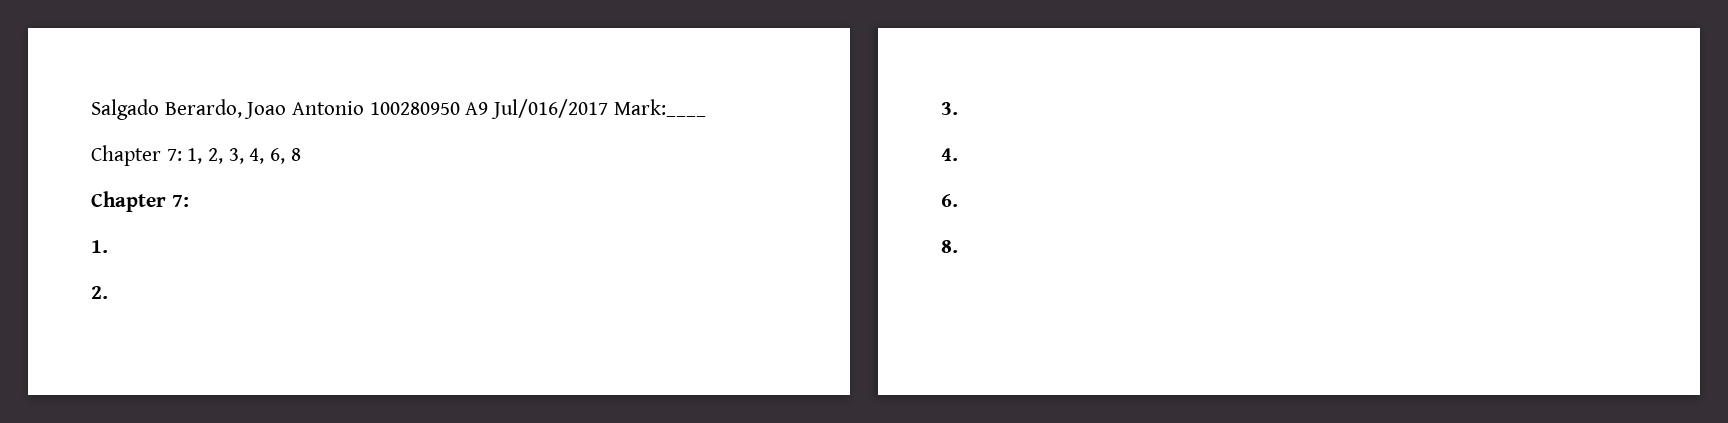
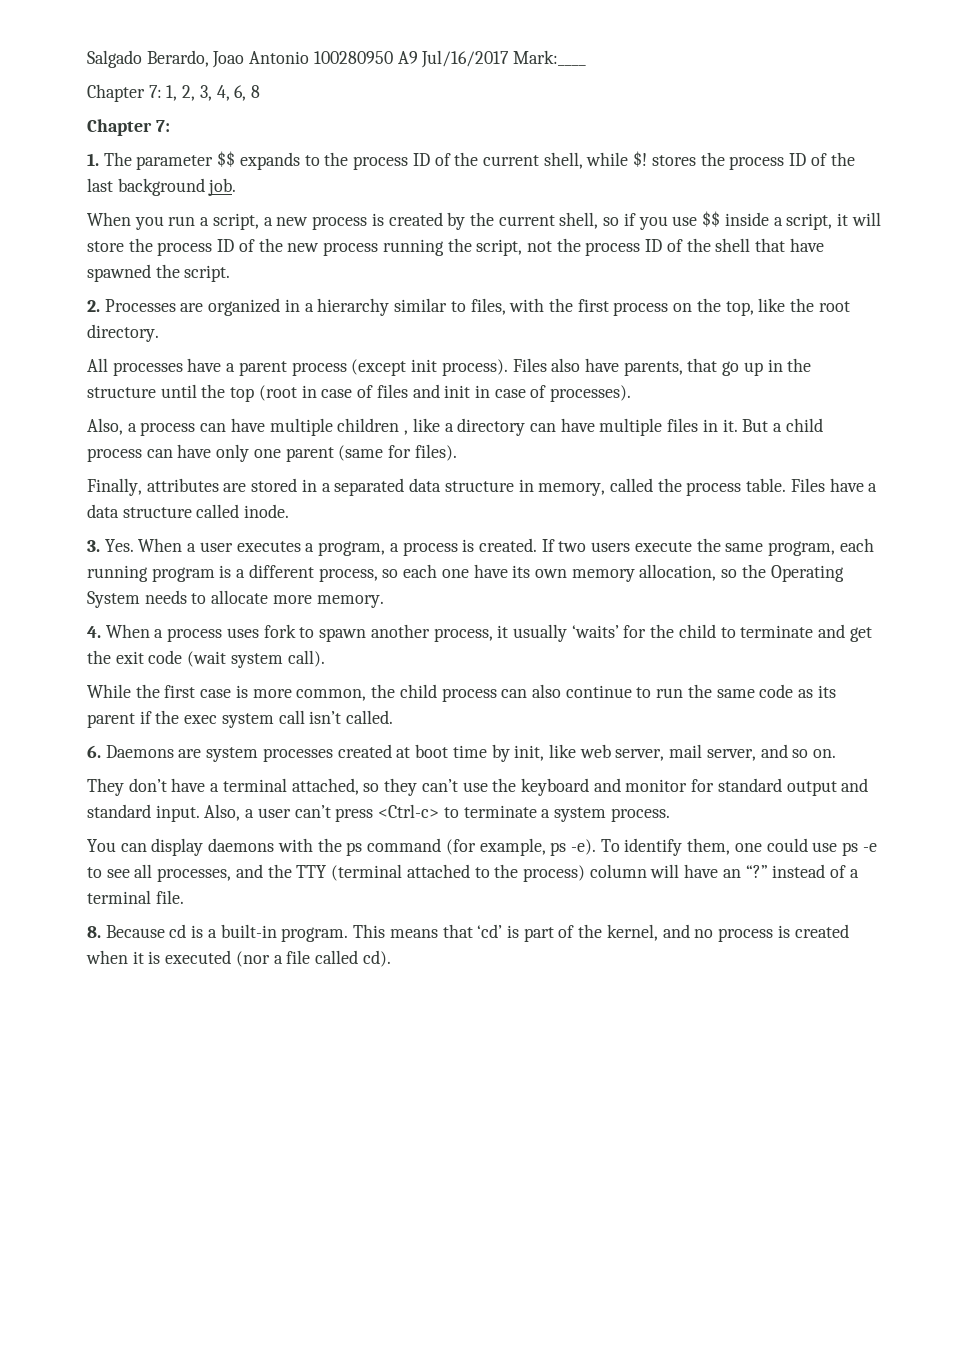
- Salgado Berardo, Joao Antonio 100280950 A9 Jul/016/2017 Mark:____
+ Salgado Berardo, Joao Antonio 100280950 A9 Jul/16/2017 Mark:____
- 1.
- 2.
- 3.
- 4.
- 6.
- 8.
+ 1. The parameter $$ expands to the process ID of the current shell, while $! stores the process ID of the last background job.
+ When you run a script, a new process is created by the current shell, so if you use $$ inside a script, it will store the process ID of the new process running the script, not the process ID of the shell that have spawned the script.
+ 2. Processes are organized in a hierarchy similar to files, with the first process on the top, like the root directory.
+ All processes have a parent process (except init process). Files also have parents, that go up in the structure until the top (root in case of files and init in case of processes).
+ Also, a process can have multiple children , like a directory can have multiple files in it. But a child process can have only one parent (same for files).
+ Finally, attributes are stored in a separated data structure in memory, called the process table. Files have a data structure called inode.
+ 3. Yes. When a user executes a program, a process is created. If two users execute the same program, each running program is a different process, so each one have its own memory allocation, so the Operating System needs to allocate more memory.
+ 4. When a process uses fork to spawn another process, it usually ‘waits’ for the child to terminate and get the exit code (wait system call).
+ While the first case is more common, the child process can also continue to run the same code as its parent if the exec system call isn’t called.
+ 6. Daemons are system processes created at boot time by init, like web server, mail server, and so on.
+ They don’t have a terminal attached, so they can’t use the keyboard and monitor for standard output and standard input. Also, a user can’t press <Ctrl-c> to terminate a system process.
+ You can display daemons with the ps command (for example, ps -e). To identify them, one could use ps -e to see all processes, and the TTY (terminal attached to the process) column will have an “?” instead of a terminal file.
+ 8. Because cd is a built-in program. This means that ‘cd’ is part of the kernel, and no process is created when it is executed (nor a file called cd).

